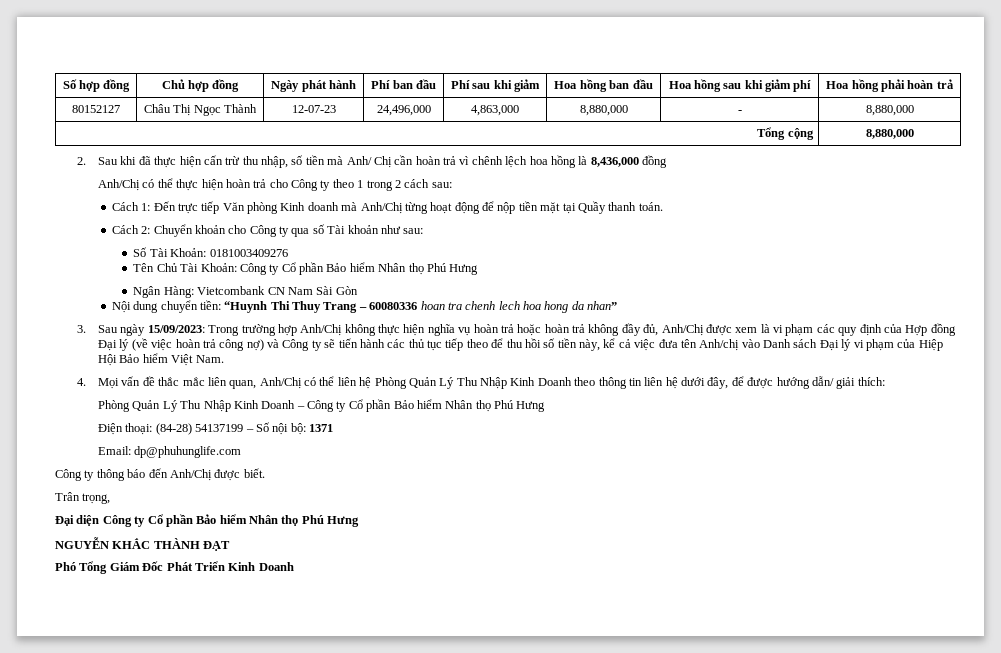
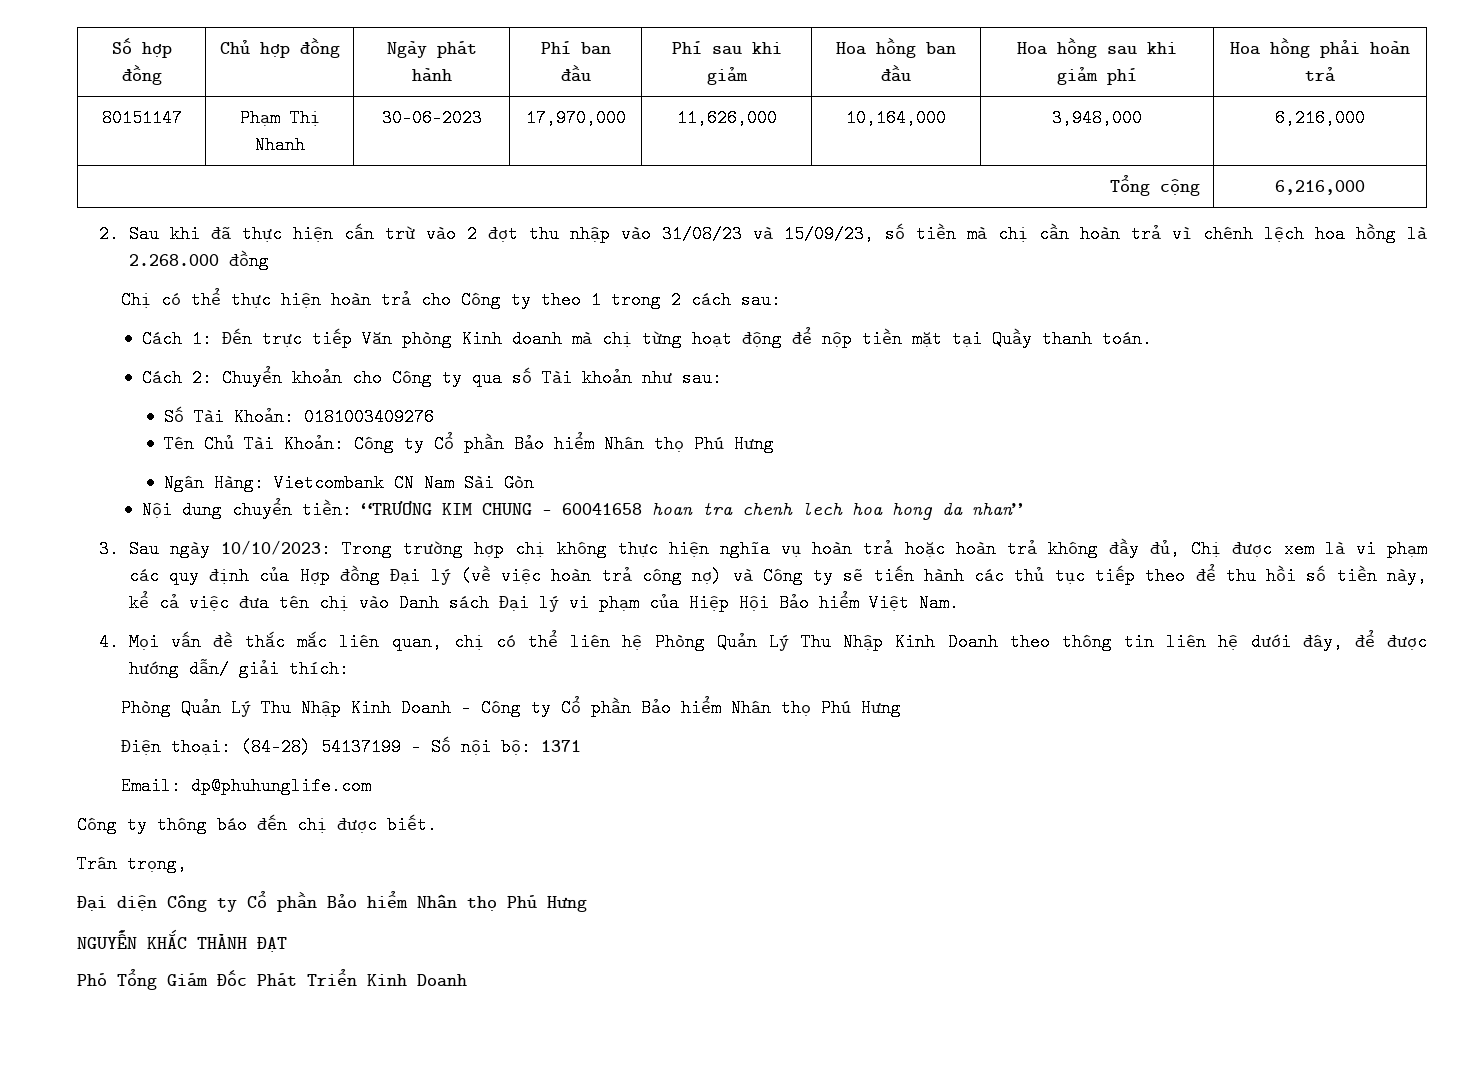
- 80152127 | Châu Thị Ngọc Thành | 12-07-23 | 24,496,000 | 4,863,000 | 8,880,000 | - | 8,880,000
+ 80151147 | Phạm Thị Nhanh | 30-06-2023 | 17,970,000 | 11,626,000 | 10,164,000 | 3,948,000 | 6,216,000
- Tổng cộng | 8,880,000
+ Tổng cộng | 6,216,000
- 2. Sau khi đã thực hiện cấn trừ thu nhập, số tiền mà Anh/ Chị cần hoàn trả vì chênh lệch hoa hồng là 8,436,000 đồng
+ 2. Sau khi đã thực hiện cấn trừ vào 2 đợt thu nhập vào 31/08/23 và 15/09/23, số tiền mà chị cần hoàn trả vì chênh lệch hoa hồng là 2.268.000 đồng
- Anh/Chị có thể thực hiện hoàn trả cho Công ty theo 1 trong 2 cách sau:
+ Chị có thể thực hiện hoàn trả cho Công ty theo 1 trong 2 cách sau:
- Cách 1: Đến trực tiếp Văn phòng Kinh doanh mà Anh/Chị từng hoạt động để nộp tiền mặt tại Quầy thanh toán.
+ Cách 1: Đến trực tiếp Văn phòng Kinh doanh mà chị từng hoạt động để nộp tiền mặt tại Quầy thanh toán.
- Nội dung chuyển tiền: “Huynh Thi Thuy Trang – 60080336 hoan tra chenh lech hoa hong da nhan”
+ Nội dung chuyển tiền: “TRƯƠNG KIM CHUNG – 60041658 hoan tra chenh lech hoa hong da nhan”
- 3. Sau ngày 15/09/2023:
+ 3. Sau ngày 10/10/2023:
- Trong trường hợp Anh/Chị không thực hiện nghĩa vụ hoàn trả hoặc hoàn trả không đầy đủ, Anh/Chị được xem là vi phạm các quy định của Hợp đồng Đại lý (về việc hoàn trả công nợ) và Công ty sẽ tiến hành các thủ tục tiếp theo để thu hồi số tiền này, kể cả việc đưa tên Anh/chị vào Danh sách Đại lý vi phạm của Hiệp Hội Bảo hiểm Việt Nam.
+ Trong trường hợp chị không thực hiện nghĩa vụ hoàn trả hoặc hoàn trả không đầy đủ, Chị được xem là vi phạm các quy định của Hợp đồng Đại lý (về việc hoàn trả công nợ) và Công ty sẽ tiến hành các thủ tục tiếp theo để thu hồi số tiền này, kể cả việc đưa tên chị vào Danh sách Đại lý vi phạm của Hiệp Hội Bảo hiểm Việt Nam.
- 4. Mọi vấn đề thắc mắc liên quan, Anh/Chị có thể liên hệ Phòng Quản Lý Thu Nhập Kinh Doanh theo thông tin liên hệ dưới đây, để được hướng dẫn/ giải thích:
+ 4. Mọi vấn đề thắc mắc liên quan, chị có thể liên hệ Phòng Quản Lý Thu Nhập Kinh Doanh theo thông tin liên hệ dưới đây, để được hướng dẫn/ giải thích:
- Công ty thông báo đến Anh/Chị được biết.
+ Công ty thông báo đến chị được biết.

